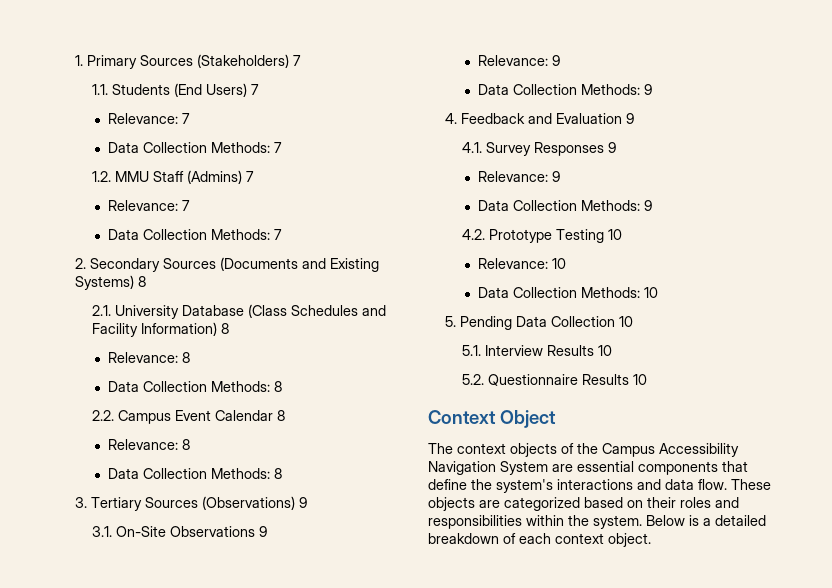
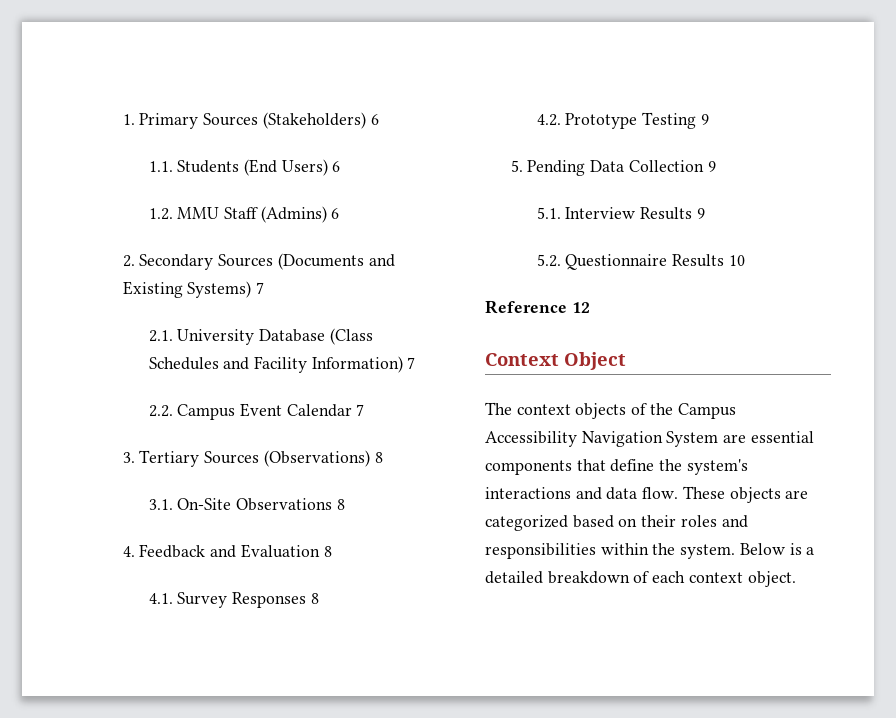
- 1. Primary Sources (Stakeholders) 7
+ 1. Primary Sources (Stakeholders) 6
- 1.1. Students (End Users) 7
- Relevance: 7
- Data Collection Methods: 7
- 1.2. MMU Staff (Admins) 7
- Relevance: 7
- Data Collection Methods: 7
+ 1.1. Students (End Users) 6
+ 1.2. MMU Staff (Admins) 6
- 2. Secondary Sources (Documents and Existing Systems) 8
+ 2. Secondary Sources (Documents and Existing Systems) 7
- 2.1. University Database (Class Schedules and Facility Information) 8
- Relevance: 8
- Data Collection Methods: 8
- 2.2. Campus Event Calendar 8
- Relevance: 8
- Data Collection Methods: 8
+ 2.1. University Database (Class Schedules and Facility Information) 7
+ 2.2. Campus Event Calendar 7
- 3. Tertiary Sources (Observations) 9
+ 3. Tertiary Sources (Observations) 8
- 3.1. On-Site Observations 9
- Relevance: 9
- Data Collection Methods: 9
+ 3.1. On-Site Observations 8
- 4. Feedback and Evaluation 9
+ 4. Feedback and Evaluation 8
- 4.1. Survey Responses 9
- Relevance: 9
- Data Collection Methods: 9
- 4.2. Prototype Testing 10
- Relevance: 10
- Data Collection Methods: 10
+ 4.1. Survey Responses 8
+ 4.2. Prototype Testing 9
- 5. Pending Data Collection 10
+ 5. Pending Data Collection 9
- 5.1. Interview Results 10
+ 5.1. Interview Results 9
+ Reference 12

